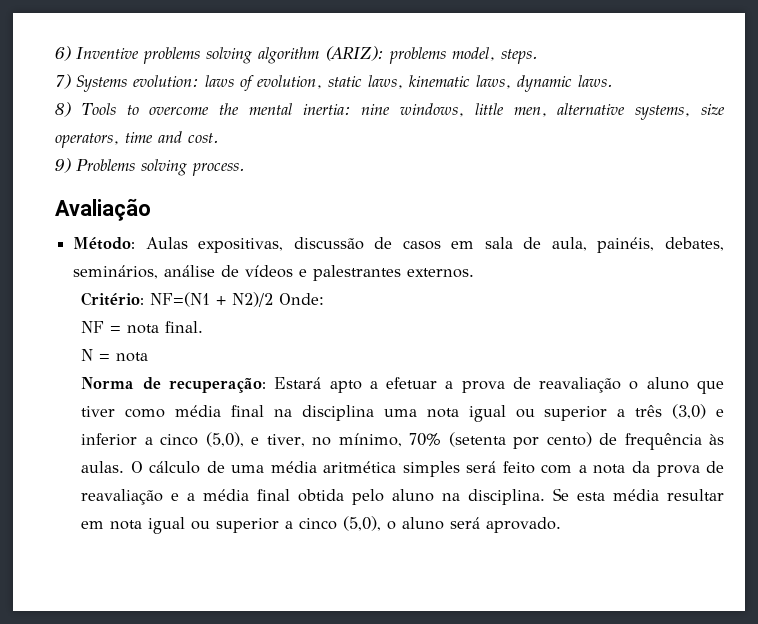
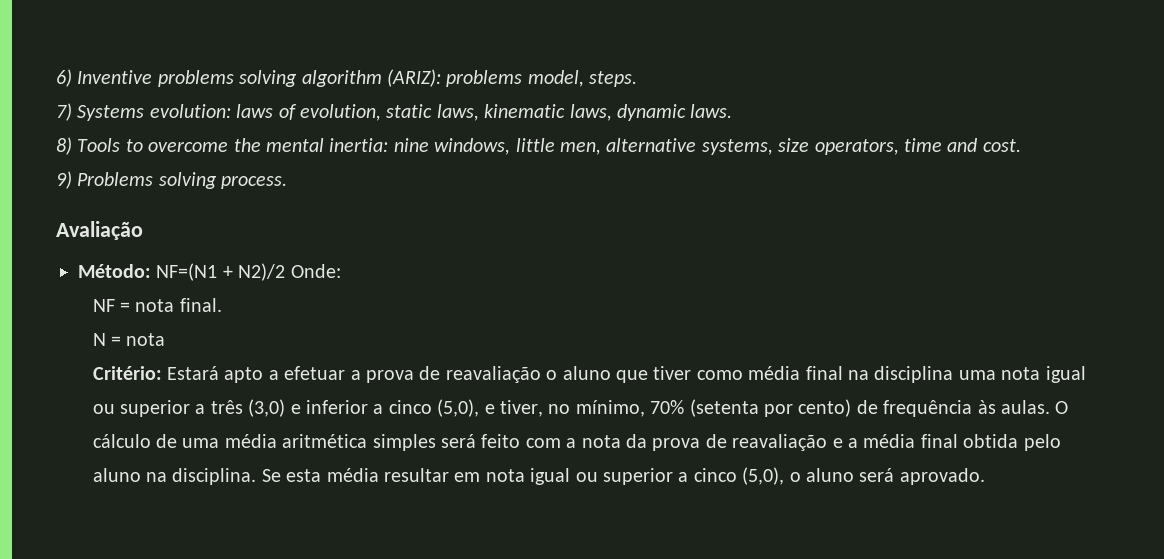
- Método: Aulas expositivas, discussão de casos em sala de aula, painéis, debates, seminários, análise de vídeos e palestrantes externos.
- Critério: NF=(N1 + N2)/2 Onde:
+ Método: NF=(N1 + N2)/2 Onde:
- Norma de recuperação: Estará apto a efetuar a prova de reavaliação o aluno que tiver como média final na disciplina uma nota igual ou superior a três (3,0) e inferior a cinco (5,0), e tiver, no mínimo, 70% (setenta por cento) de frequência às aulas.
+ Critério: Estará apto a efetuar a prova de reavaliação o aluno que tiver como média final na disciplina uma nota igual ou superior a três (3,0) e inferior a cinco (5,0), e tiver, no mínimo, 70% (setenta por cento) de frequência às aulas.

